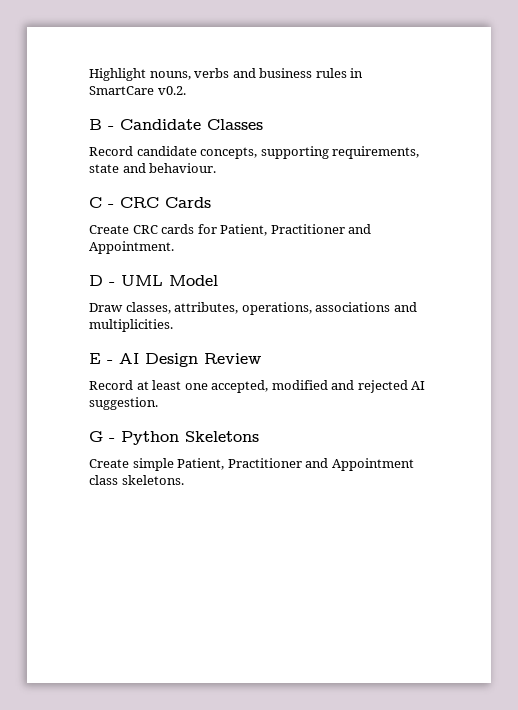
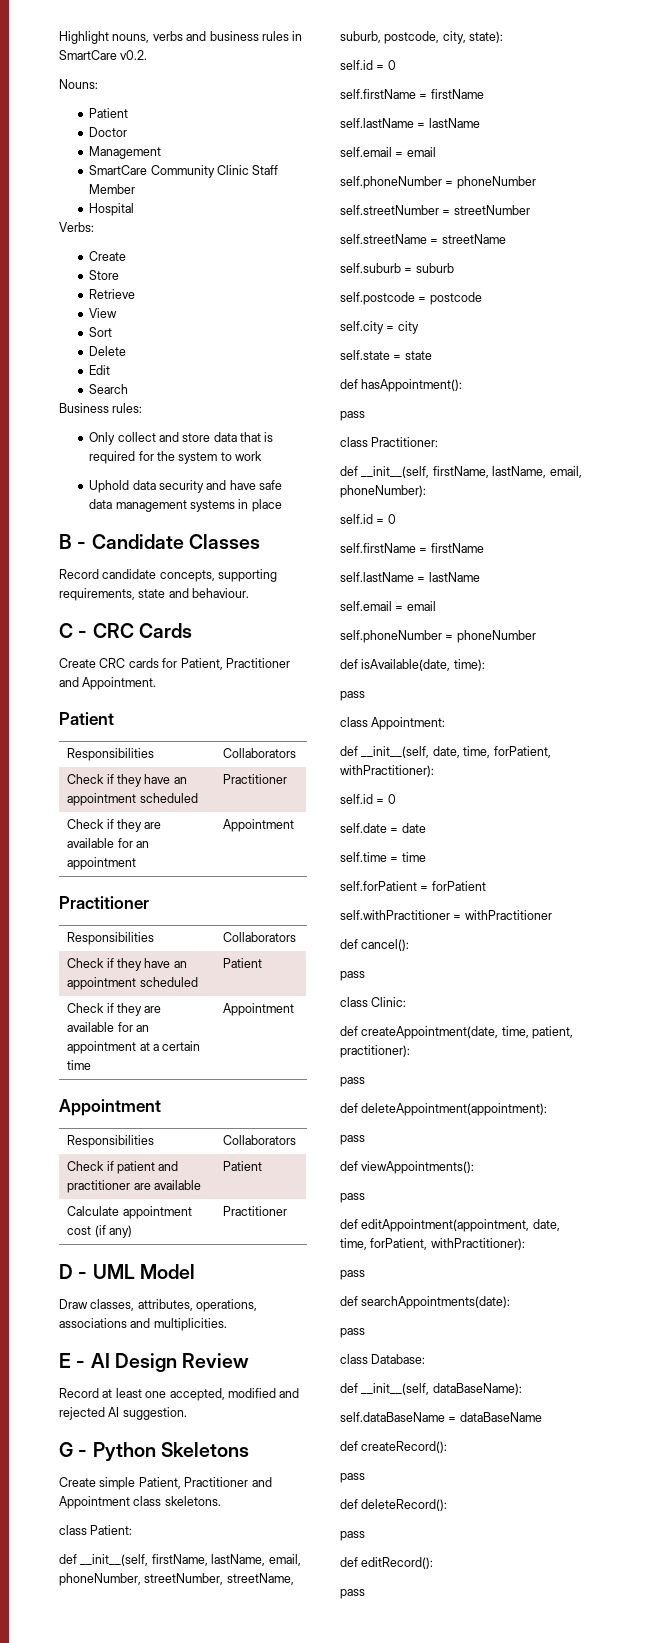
+ Nouns:
+ Patient
+ Doctor
+ Management
+ SmartCare Community Clinic Staff Member
+ Hospital
+ Verbs:
+ Create
+ Store
+ Retrieve
+ View
+ Sort
+ Delete
+ Edit
+ Search
+ Business rules:
+ Only collect and store data that is required for the system to work
+ Uphold data security and have safe data management systems in place
  Create CRC cards for Patient, Practitioner and Appointment.
+ Patient
+ Responsibilities | Collaborators
+ Check if they have an appointment scheduled | Practitioner
+ Check if they are available for an appointment | Appointment
+ Practitioner
+ Responsibilities | Collaborators
+ Check if they have an appointment scheduled | Patient
+ Check if they are available for an appointment at a certain time | Appointment
+ Appointment
+ Responsibilities | Collaborators
+ Check if patient and practitioner are available | Patient
+ Calculate appointment cost (if any) | Practitioner
+ class Patient:
+ def __init__(self, firstName, lastName, email, phoneNumber, streetNumber, streetName, suburb, postcode, city, state):
+ self.id = 0
+ self.firstName = firstName
+ self.lastName = lastName
+ self.email = email
+ self.phoneNumber = phoneNumber
+ self.streetNumber = streetNumber
+ self.streetName = streetName
+ self.suburb = suburb
+ self.postcode = postcode
+ self.city = city
+ self.state = state
+ def hasAppointment():
+ pass
+ class Practitioner:
+ def __init__(self, firstName, lastName, email, phoneNumber):
+ self.id = 0
+ self.firstName = firstName
+ self.lastName = lastName
+ self.email = email
+ self.phoneNumber = phoneNumber
+ def isAvailable(date, time):
+ pass
+ class Appointment:
+ def __init__(self, date, time, forPatient, withPractitioner):
+ self.id = 0
+ self.date = date
+ self.time = time
+ self.forPatient = forPatient
+ self.withPractitioner = withPractitioner
+ def cancel():
+ pass
+ class Clinic:
+ def createAppointment(date, time, patient, practitioner):
+ pass
+ def deleteAppointment(appointment):
+ pass
+ def viewAppointments():
+ pass
+ def editAppointment(appointment, date, time, forPatient, withPractitioner):
+ pass
+ def searchAppointments(date):
+ pass
+ class Database:
+ def __init__(self, dataBaseName):
+ self.dataBaseName = dataBaseName
+ def createRecord():
+ pass
+ def deleteRecord():
+ pass
+ def editRecord():
+ pass

